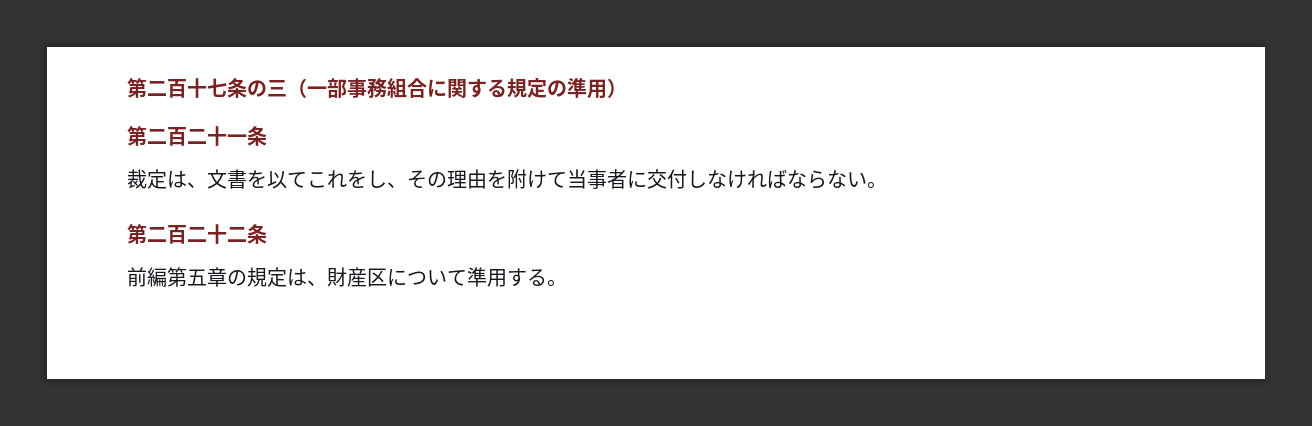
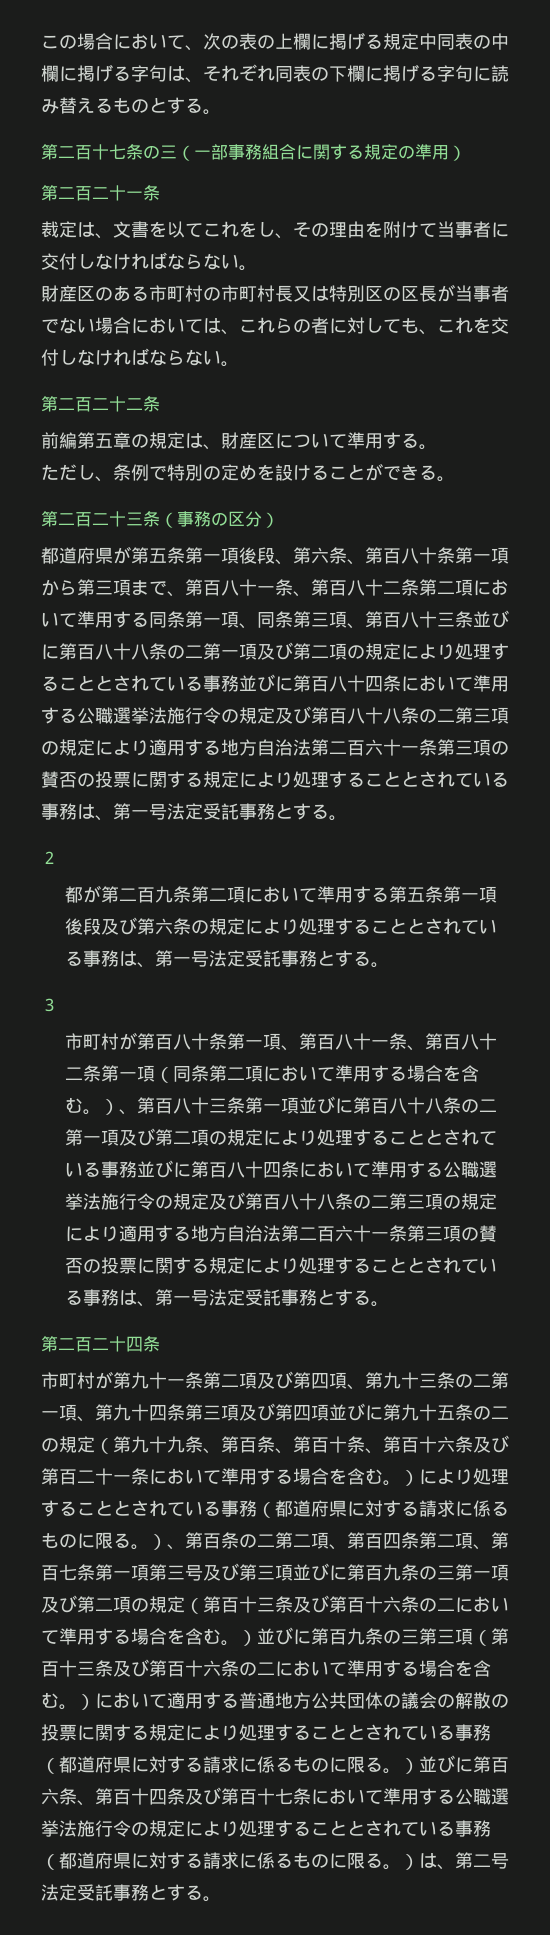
+ この場合において、次の表の上欄に掲げる規定中同表の中欄に掲げる字句は、それぞれ同表の下欄に掲げる字句に読み替えるものとする。
+ 財産区のある市町村の市町村長又は特別区の区長が当事者でない場合においては、これらの者に対しても、これを交付しなければならない。
+ ただし、条例で特別の定めを設けることができる。
+ 第二百二十三条（事務の区分）
+ 都道府県が第五条第一項後段、第六条、第百八十条第一項から第三項まで、第百八十一条、第百八十二条第二項において準用する同条第一項、同条第三項、第百八十三条並びに第百八十八条の二第一項及び第二項の規定により処理することとされている事務並びに第百八十四条において準用する公職選挙法施行令の規定及び第百八十八条の二第三項の規定により適用する地方自治法第二百六十一条第三項の賛否の投票に関する規定により処理することとされている事務は、第一号法定受託事務とする。
+ ２
+ 都が第二百九条第二項において準用する第五条第一項後段及び第六条の規定により処理することとされている事務は、第一号法定受託事務とする。
+ ３
+ 市町村が第百八十条第一項、第百八十一条、第百八十二条第一項（同条第二項において準用する場合を含む。）、第百八十三条第一項並びに第百八十八条の二第一項及び第二項の規定により処理することとされている事務並びに第百八十四条において準用する公職選挙法施行令の規定及び第百八十八条の二第三項の規定により適用する地方自治法第二百六十一条第三項の賛否の投票に関する規定により処理することとされている事務は、第一号法定受託事務とする。
+ 第二百二十四条
+ 市町村が第九十一条第二項及び第四項、第九十三条の二第一項、第九十四条第三項及び第四項並びに第九十五条の二の規定（第九十九条、第百条、第百十条、第百十六条及び第百二十一条において準用する場合を含む。）により処理することとされている事務（都道府県に対する請求に係るものに限る。）、第百条の二第二項、第百四条第二項、第百七条第一項第三号及び第三項並びに第百九条の三第一項及び第二項の規定（第百十三条及び第百十六条の二において準用する場合を含む。）並びに第百九条の三第三項（第百十三条及び第百十六条の二において準用する場合を含む。）において適用する普通地方公共団体の議会の解散の投票に関する規定により処理することとされている事務（都道府県に対する請求に係るものに限る。）並びに第百六条、第百十四条及び第百十七条において準用する公職選挙法施行令の規定により処理することとされている事務（都道府県に対する請求に係るものに限る。）は、第二号法定受託事務とする。

